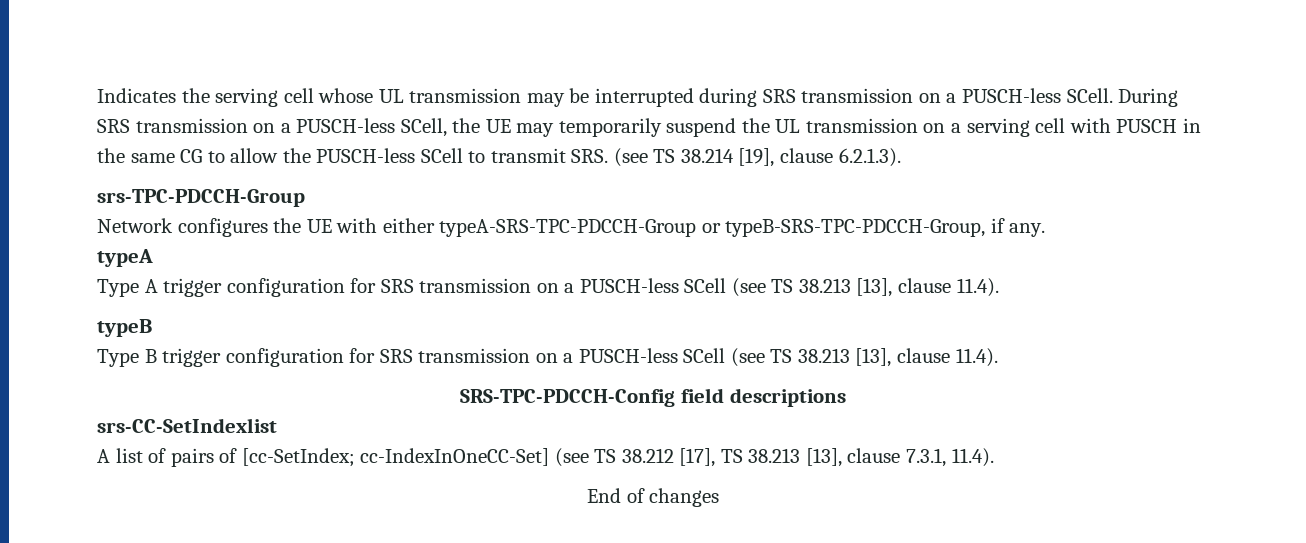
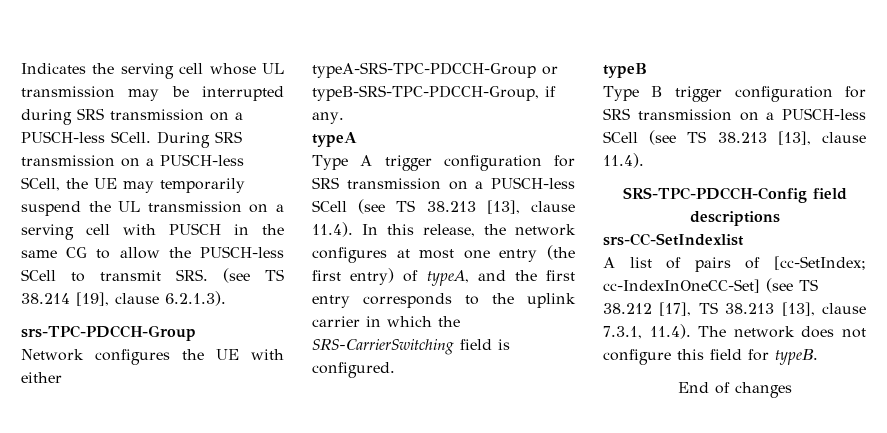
- Type A trigger configuration for SRS transmission on a PUSCH-less SCell (see TS 38.213 [13], clause 11.4).
+ Type A trigger configuration for SRS transmission on a PUSCH-less SCell (see TS 38.213 [13], clause 11.4). In this release, the network configures at most one entry (the first entry) of typeA, and the first entry corresponds to the uplink carrier in which the SRS-CarrierSwitching field is configured.
- A list of pairs of [cc-SetIndex; cc-IndexInOneCC-Set] (see TS 38.212 [17], TS 38.213 [13], clause 7.3.1, 11.4).
+ A list of pairs of [cc-SetIndex; cc-IndexInOneCC-Set] (see TS 38.212 [17], TS 38.213 [13], clause 7.3.1, 11.4). The network does not configure this field for typeB.

